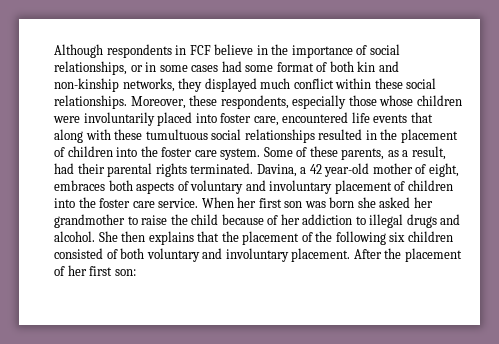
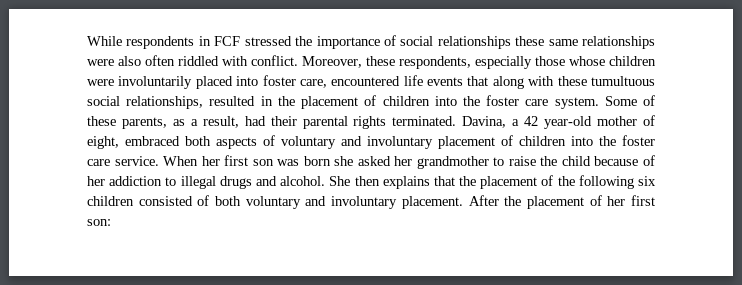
- Although respondents in FCF believe in the importance of social relationships, or in some cases had some format of both kin and non-kinship networks, they displayed much conflict within these social relationships.
+ While respondents in FCF stressed the importance of social relationships these same relationships were also often riddled with conflict.
- Moreover, these respondents, especially those whose children were involuntarily placed into foster care, encountered life events that along with these tumultuous social relationships resulted in the placement of children into the foster care system.
+ Moreover, these respondents, especially those whose children were involuntarily placed into foster care, encountered life events that along with these tumultuous social relationships, resulted in the placement of children into the foster care system.
- Davina, a 42 year-old mother of eight, embraces both aspects of voluntary and involuntary placement of children into the foster care service.
+ Davina, a 42 year-old mother of eight, embraced both aspects of voluntary and involuntary placement of children into the foster care service.

